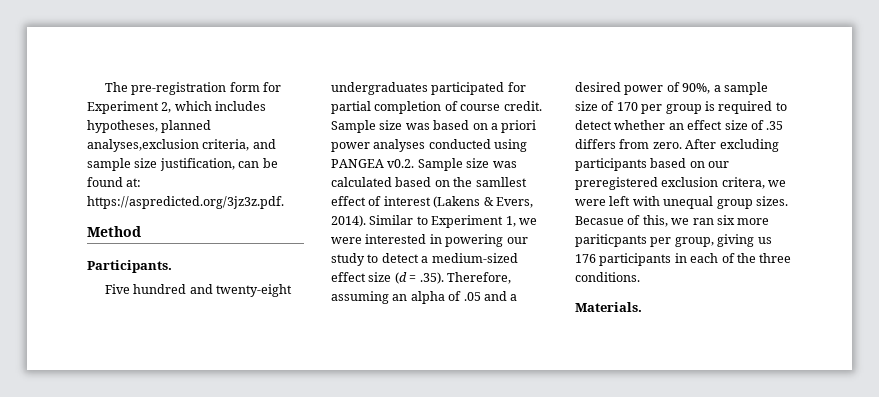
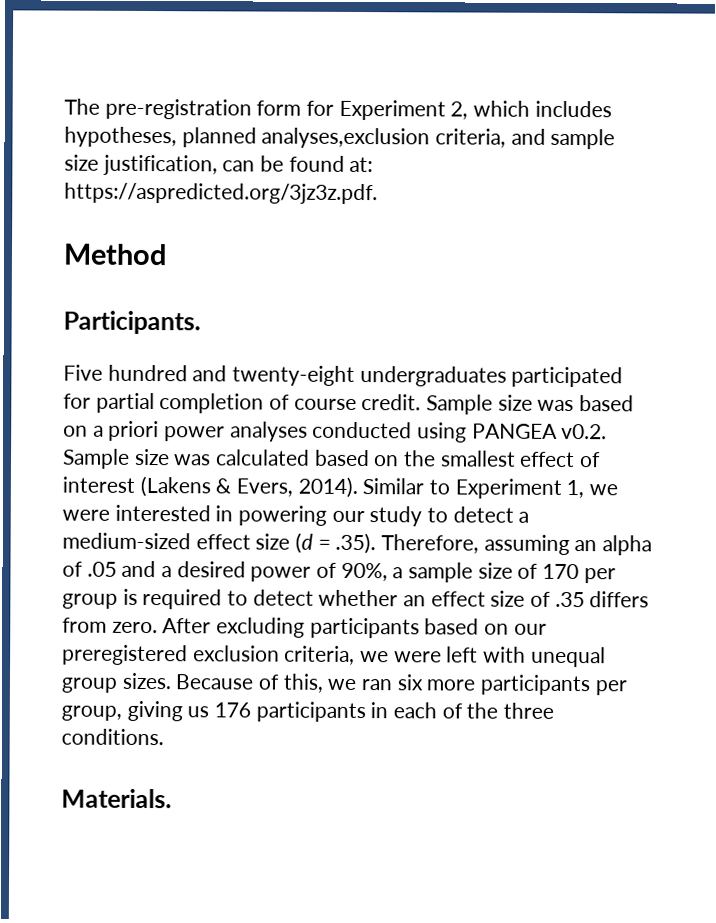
- Sample size was based on a priori power analyses conducted using PANGEA v0.2. Sample size was calculated based on the samllest effect of interest (Lakens & Evers, 2014).
+ Sample size was based on a priori power analyses conducted using PANGEA v0.2. Sample size was calculated based on the smallest effect of interest (Lakens & Evers, 2014).
- After excluding participants based on our preregistered exclusion critera, we were left with unequal group sizes.
+ After excluding participants based on our preregistered exclusion criteria, we were left with unequal group sizes.
- Becasue of this, we ran six more pariticpants per group, giving us 176 participants in each of the three conditions.
+ Because of this, we ran six more participants per group, giving us 176 participants in each of the three conditions.

